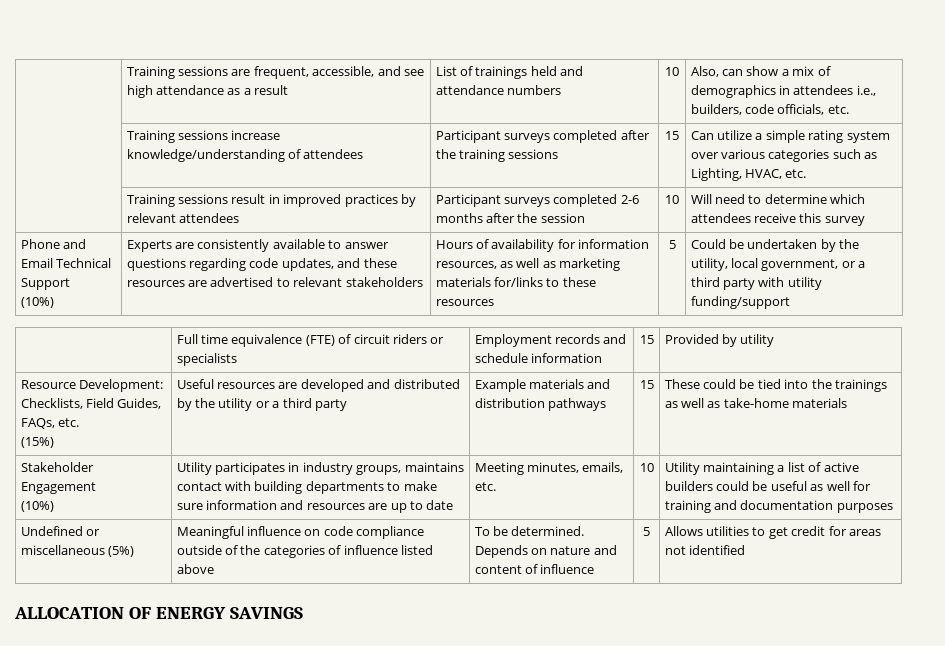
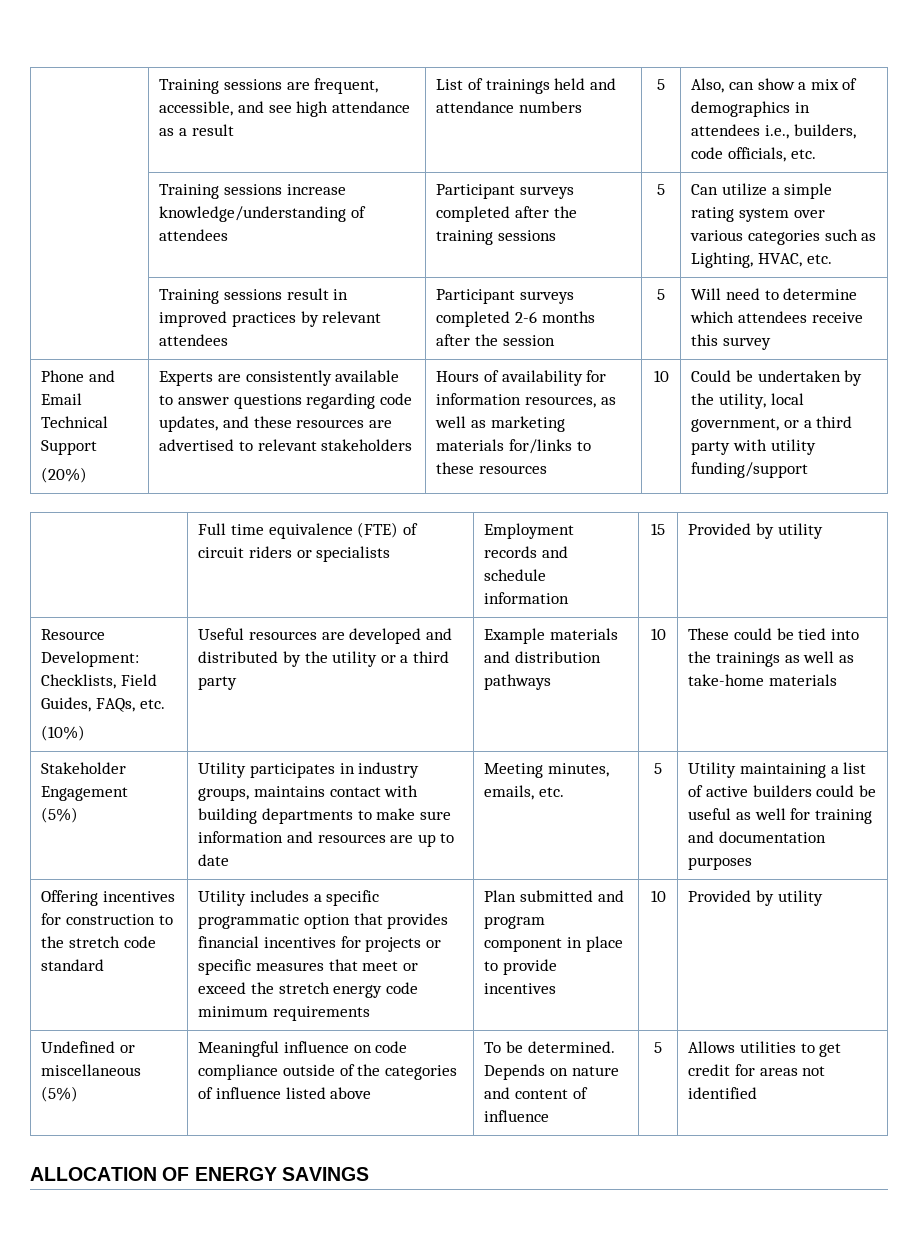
- | Training sessions are frequent, accessible, and see high attendance as a result | List of trainings held and attendance numbers | 10 | Also, can show a mix of demographics in attendees i.e., builders, code officials, etc.
+ | Training sessions are frequent, accessible, and see high attendance as a result | List of trainings held and attendance numbers | 5 | Also, can show a mix of demographics in attendees i.e., builders, code officials, etc.
- | Training sessions increase knowledge/understanding of attendees | Participant surveys completed after the training sessions | 15 | Can utilize a simple rating system over various categories such as Lighting, HVAC, etc.
+ | Training sessions increase knowledge/understanding of attendees | Participant surveys completed after the training sessions | 5 | Can utilize a simple rating system over various categories such as Lighting, HVAC, etc.
- | Training sessions result in improved practices by relevant attendees | Participant surveys completed 2-6 months after the session | 10 | Will need to determine which attendees receive this survey
+ | Training sessions result in improved practices by relevant attendees | Participant surveys completed 2-6 months after the session | 5 | Will need to determine which attendees receive this survey
  Phone and Email Technical Support
- (10%)
+ (20%)
- Hours of availability for information resources, as well as marketing materials for/links to these resources | 5
+ Hours of availability for information resources, as well as marketing materials for/links to these resources | 10
  Resource Development: Checklists, Field Guides, FAQs, etc.
- (15%) | Useful resources are developed and distributed by the utility or a third party | Example materials and distribution pathways | 15 | These could be tied into the trainings as well as take-home materials
+ (10%) | Useful resources are developed and distributed by the utility or a third party | Example materials and distribution pathways | 10 | These could be tied into the trainings as well as take-home materials
  Stakeholder Engagement
- (10%)
+ (5%)
- Meeting minutes, emails, etc. | 10
+ Meeting minutes, emails, etc. | 5
+ Offering incentives for construction to the stretch code standard | Utility includes a specific programmatic option that provides financial incentives for projects or specific measures that meet or exceed the stretch energy code minimum requirements | Plan submitted and program component in place to provide incentives | 10 | Provided by utility

